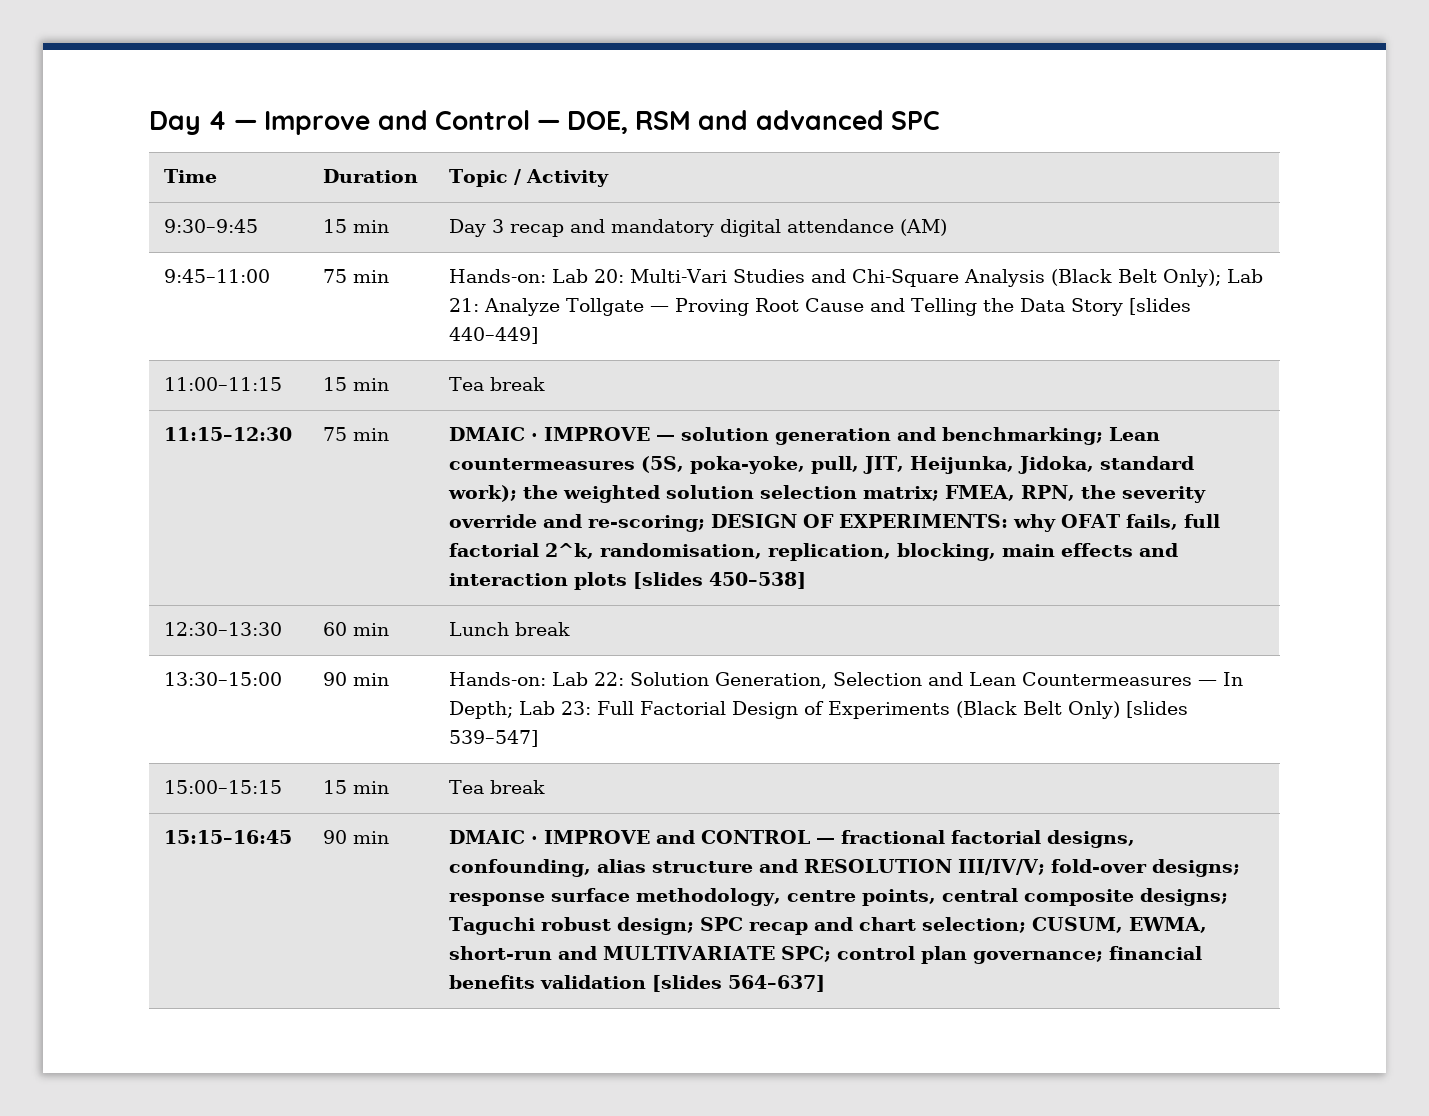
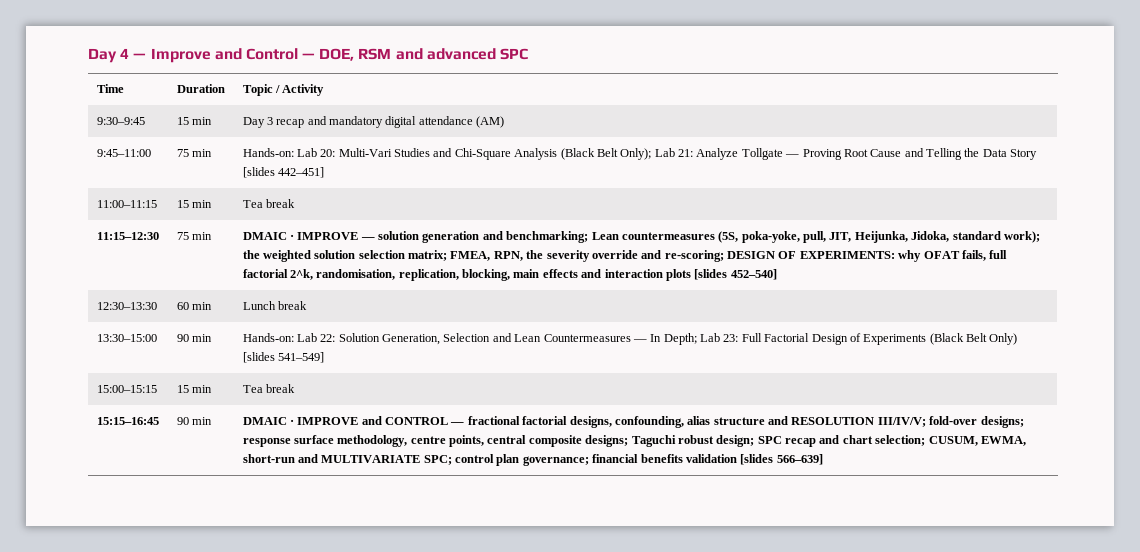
- 9:45–11:00 | 75 min | Hands-on: Lab 20: Multi-Vari Studies and Chi-Square Analysis (Black Belt Only); Lab 21: Analyze Tollgate — Proving Root Cause and Telling the Data Story [slides 440–449]
+ 9:45–11:00 | 75 min | Hands-on: Lab 20: Multi-Vari Studies and Chi-Square Analysis (Black Belt Only); Lab 21: Analyze Tollgate — Proving Root Cause and Telling the Data Story [slides 442–451]
- DMAIC · IMPROVE — solution generation and benchmarking; Lean countermeasures (5S, poka-yoke, pull, JIT, Heijunka, Jidoka, standard work); the weighted solution selection matrix; FMEA, RPN, the severity override and re-scoring; DESIGN OF EXPERIMENTS: why OFAT fails, full factorial 2^k, randomisation, replication, blocking, main effects and interaction plots [slides 450–538]
+ DMAIC · IMPROVE — solution generation and benchmarking; Lean countermeasures (5S, poka-yoke, pull, JIT, Heijunka, Jidoka, standard work); the weighted solution selection matrix; FMEA, RPN, the severity override and re-scoring; DESIGN OF EXPERIMENTS: why OFAT fails, full factorial 2^k, randomisation, replication, blocking, main effects and interaction plots [slides 452–540]
- 13:30–15:00 | 90 min | Hands-on: Lab 22: Solution Generation, Selection and Lean Countermeasures — In Depth; Lab 23: Full Factorial Design of Experiments (Black Belt Only) [slides 539–547]
+ 13:30–15:00 | 90 min | Hands-on: Lab 22: Solution Generation, Selection and Lean Countermeasures — In Depth; Lab 23: Full Factorial Design of Experiments (Black Belt Only) [slides 541–549]
- DMAIC · IMPROVE and CONTROL — fractional factorial designs, confounding, alias structure and RESOLUTION III/IV/V; fold-over designs; response surface methodology, centre points, central composite designs; Taguchi robust design; SPC recap and chart selection; CUSUM, EWMA, short-run and MULTIVARIATE SPC; control plan governance; financial benefits validation [slides 564–637]
+ DMAIC · IMPROVE and CONTROL — fractional factorial designs, confounding, alias structure and RESOLUTION III/IV/V; fold-over designs; response surface methodology, centre points, central composite designs; Taguchi robust design; SPC recap and chart selection; CUSUM, EWMA, short-run and MULTIVARIATE SPC; control plan governance; financial benefits validation [slides 566–639]

